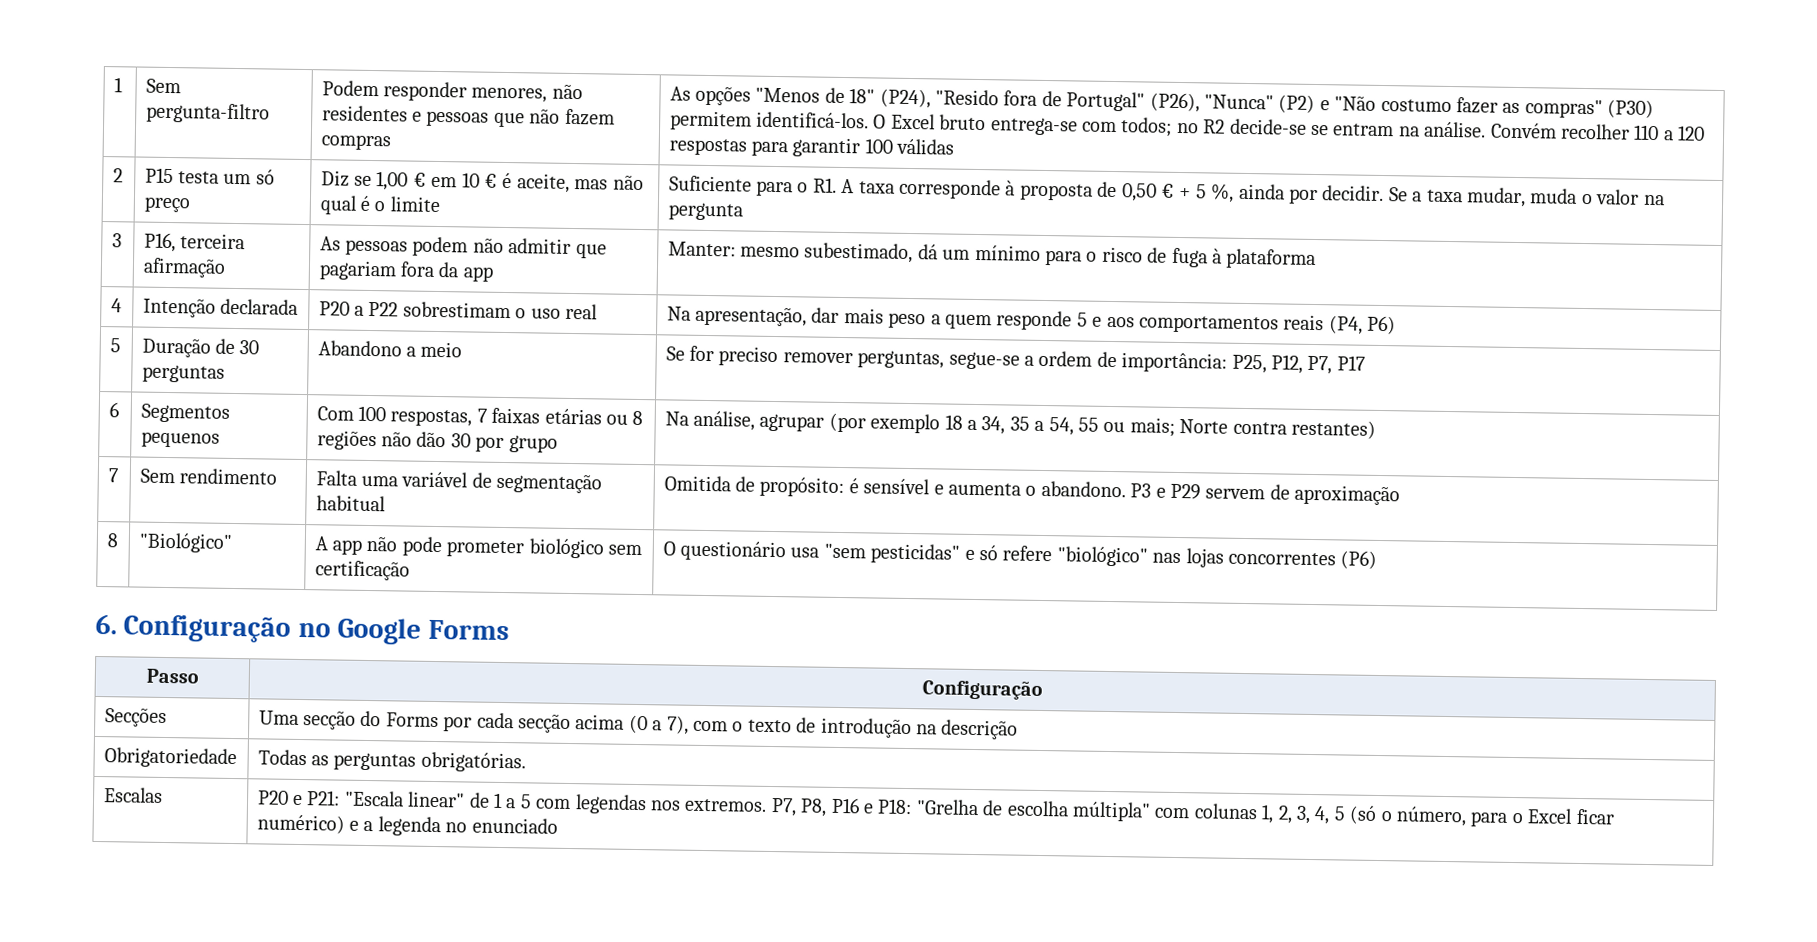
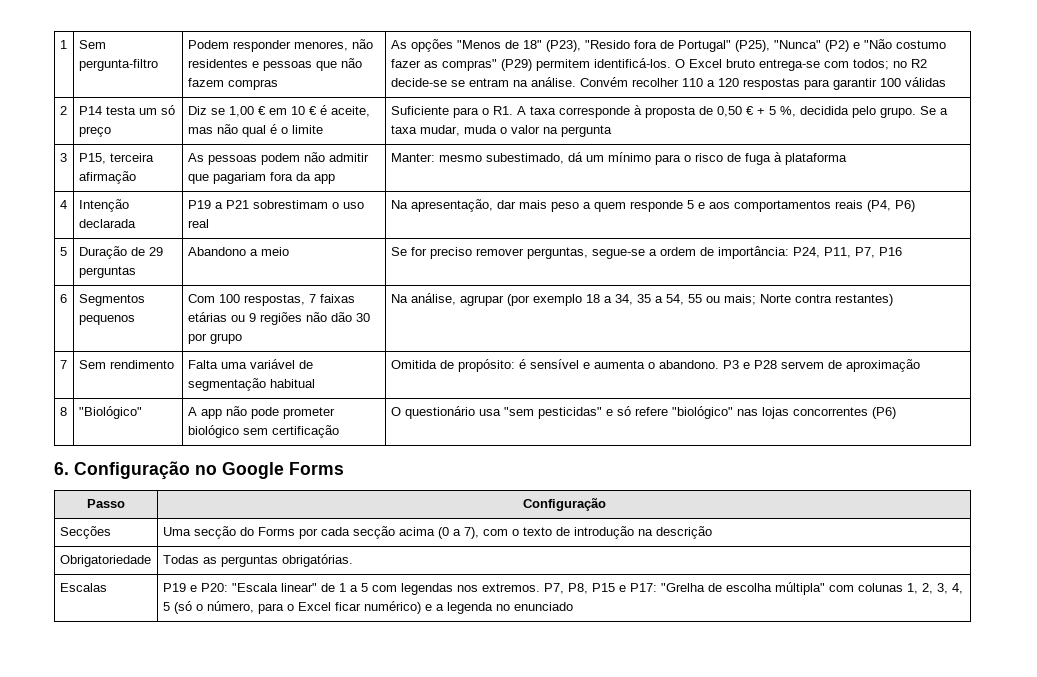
- As opções "Menos de 18" (P24), "Resido fora de Portugal" (P26), "Nunca" (P2) e "Não costumo fazer as compras" (P30) permitem identificá-los.
+ As opções "Menos de 18" (P23), "Resido fora de Portugal" (P25), "Nunca" (P2) e "Não costumo fazer as compras" (P29) permitem identificá-los.
- P15 testa um só preço
+ P14 testa um só preço
- Suficiente para o R1. A taxa corresponde à proposta de 0,50 € + 5 %, ainda por decidir.
+ Suficiente para o R1. A taxa corresponde à proposta de 0,50 € + 5 %, decidida pelo grupo.
- 3 | P16, terceira afirmação | As pessoas podem não admitir que pagariam fora da app | Manter: mesmo subestimado, dá um mínimo para o risco de fuga à plataforma
+ 3 | P15, terceira afirmação | As pessoas podem não admitir que pagariam fora da app | Manter: mesmo subestimado, dá um mínimo para o risco de fuga à plataforma
- 4 | Intenção declarada | P20 a P22 sobrestimam o uso real | Na apresentação, dar mais peso a quem responde 5 e aos comportamentos reais (P4, P6)
+ 4 | Intenção declarada | P19 a P21 sobrestimam o uso real | Na apresentação, dar mais peso a quem responde 5 e aos comportamentos reais (P4, P6)
- 5 | Duração de 30 perguntas | Abandono a meio | Se for preciso remover perguntas, segue-se a ordem de importância: P25, P12, P7, P17
+ 5 | Duração de 29 perguntas | Abandono a meio | Se for preciso remover perguntas, segue-se a ordem de importância: P24, P11, P7, P16
- 6 | Segmentos pequenos | Com 100 respostas, 7 faixas etárias ou 8 regiões não dão 30 por grupo | Na análise, agrupar (por exemplo 18 a 34, 35 a 54, 55 ou mais; Norte contra restantes)
+ 6 | Segmentos pequenos | Com 100 respostas, 7 faixas etárias ou 9 regiões não dão 30 por grupo | Na análise, agrupar (por exemplo 18 a 34, 35 a 54, 55 ou mais; Norte contra restantes)
- 7 | Sem rendimento | Falta uma variável de segmentação habitual | Omitida de propósito: é sensível e aumenta o abandono. P3 e P29 servem de aproximação
+ 7 | Sem rendimento | Falta uma variável de segmentação habitual | Omitida de propósito: é sensível e aumenta o abandono. P3 e P28 servem de aproximação
- P20 e P21: "Escala linear" de 1 a 5 com legendas nos extremos.
+ P19 e P20: "Escala linear" de 1 a 5 com legendas nos extremos.
- P7, P8, P16 e P18: "Grelha de escolha múltipla" com colunas 1, 2, 3, 4, 5 (só o número, para o Excel ficar numérico) e a legenda no enunciado
+ P7, P8, P15 e P17: "Grelha de escolha múltipla" com colunas 1, 2, 3, 4, 5 (só o número, para o Excel ficar numérico) e a legenda no enunciado

